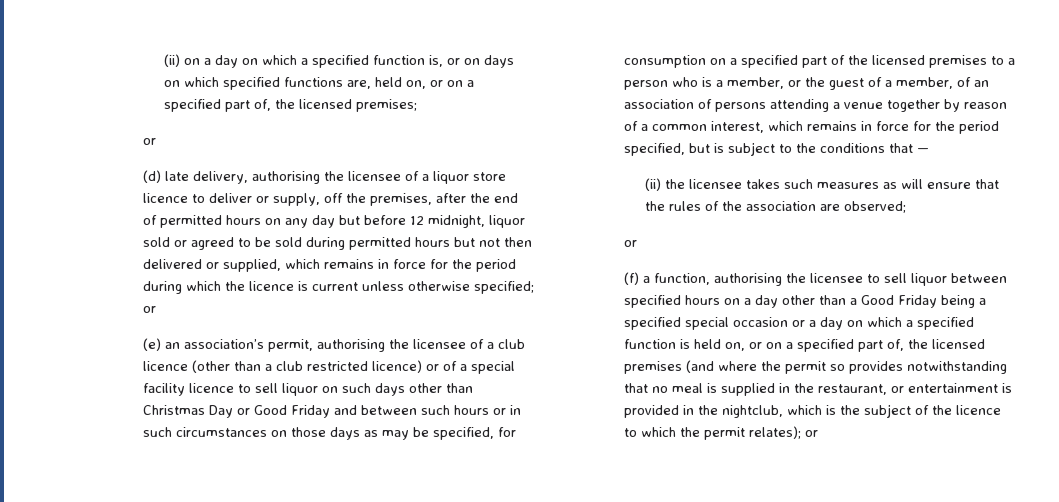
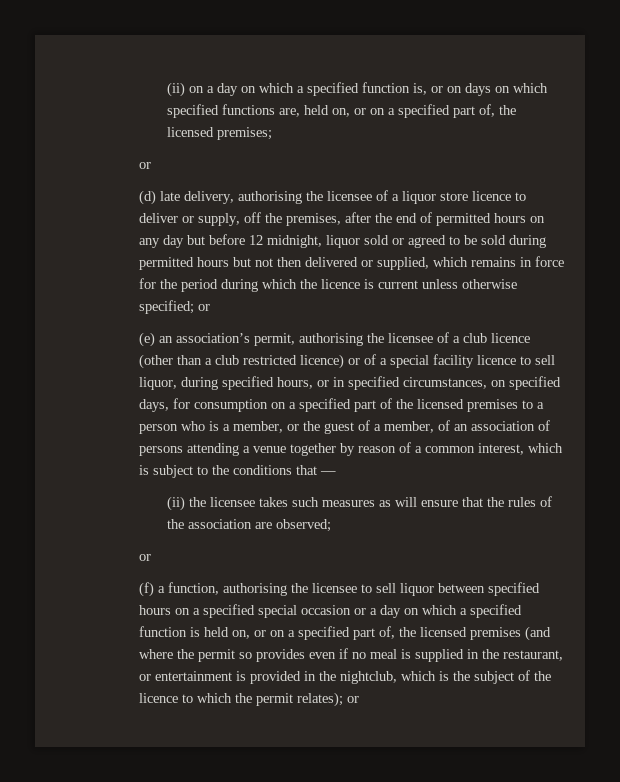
- (e) an association’s permit, authorising the licensee of a club licence (other than a club restricted licence) or of a special facility licence to sell liquor on such days other than Christmas Day or Good Friday and between such hours or in such circumstances on those days as may be specified, for consumption on a specified part of the licensed premises to a person who is a member, or the guest of a member, of an association of persons attending a venue together by reason of a common interest, which remains in force for the period specified, but is subject to the conditions that —
+ (e) an association’s permit, authorising the licensee of a club licence (other than a club restricted licence) or of a special facility licence to sell liquor, during specified hours, or in specified circumstances, on specified days, for consumption on a specified part of the licensed premises to a person who is a member, or the guest of a member, of an association of persons attending a venue together by reason of a common interest, which is subject to the conditions that —
- (f) a function, authorising the licensee to sell liquor between specified hours on a day other than a Good Friday being a specified special occasion or a day on which a specified function is held on, or on a specified part of, the licensed premises (and where the permit so provides notwithstanding that no meal is supplied in the restaurant, or entertainment is provided in the nightclub, which is the subject of the licence to which the permit relates);
+ (f) a function, authorising the licensee to sell liquor between specified hours on a specified special occasion or a day on which a specified function is held on, or on a specified part of, the licensed premises (and where the permit so provides even if no meal is supplied in the restaurant, or entertainment is provided in the nightclub, which is the subject of the licence to which the permit relates);

